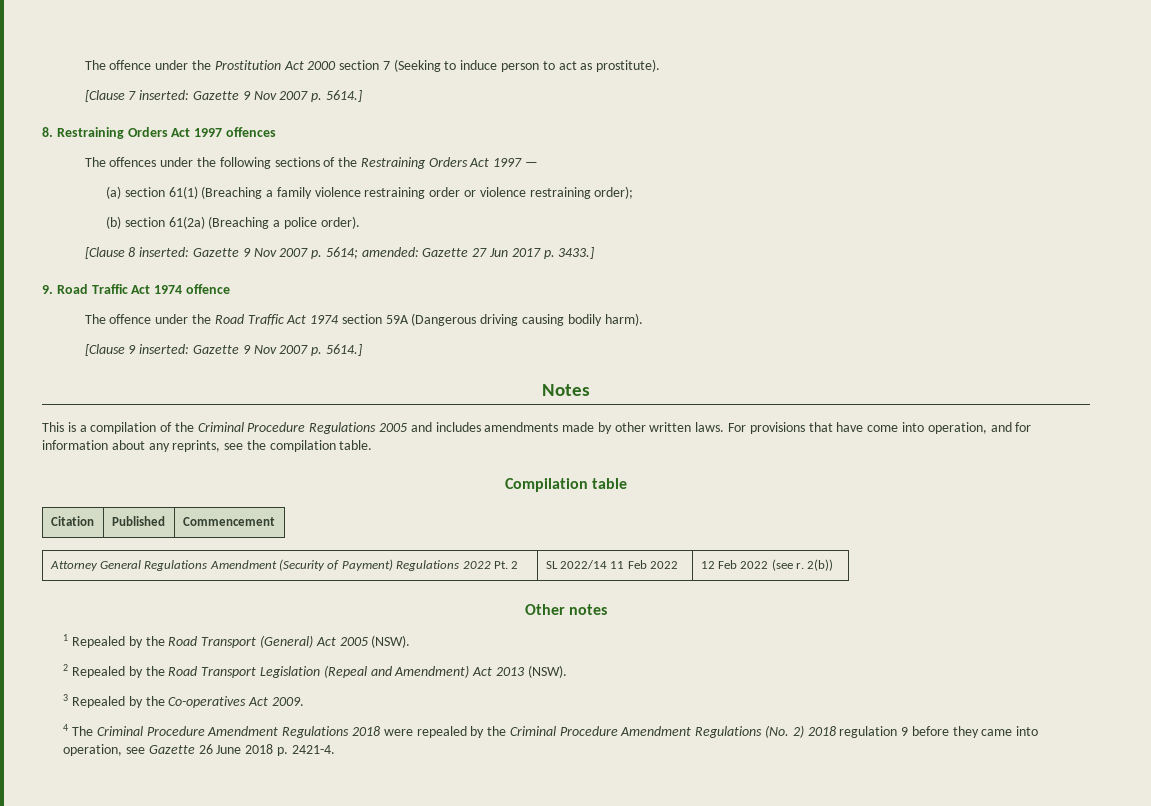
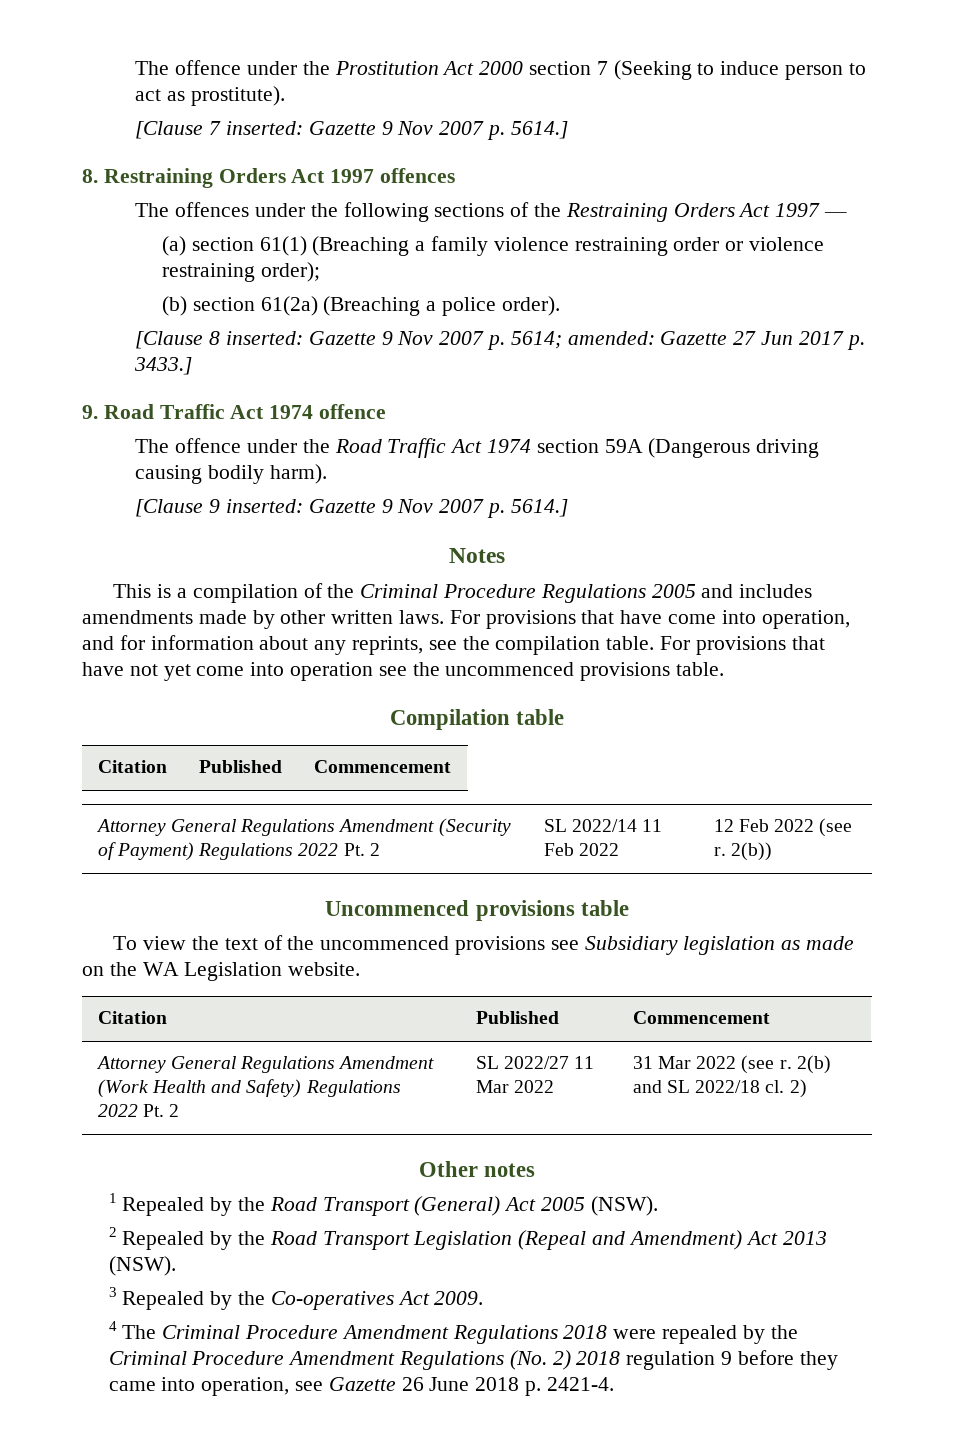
+ For provisions that have not yet come into operation see the uncommenced provisions table.
+ Uncommenced provisions table
+ To view the text of the uncommenced provisions see Subsidiary legislation as made on the WA Legislation website.
+ Citation | Published | Commencement
+ Attorney General Regulations Amendment (Work Health and Safety) Regulations 2022 Pt. 2 | SL 2022/27 11 Mar 2022 | 31 Mar 2022 (see r. 2(b) and SL 2022/18 cl. 2)

